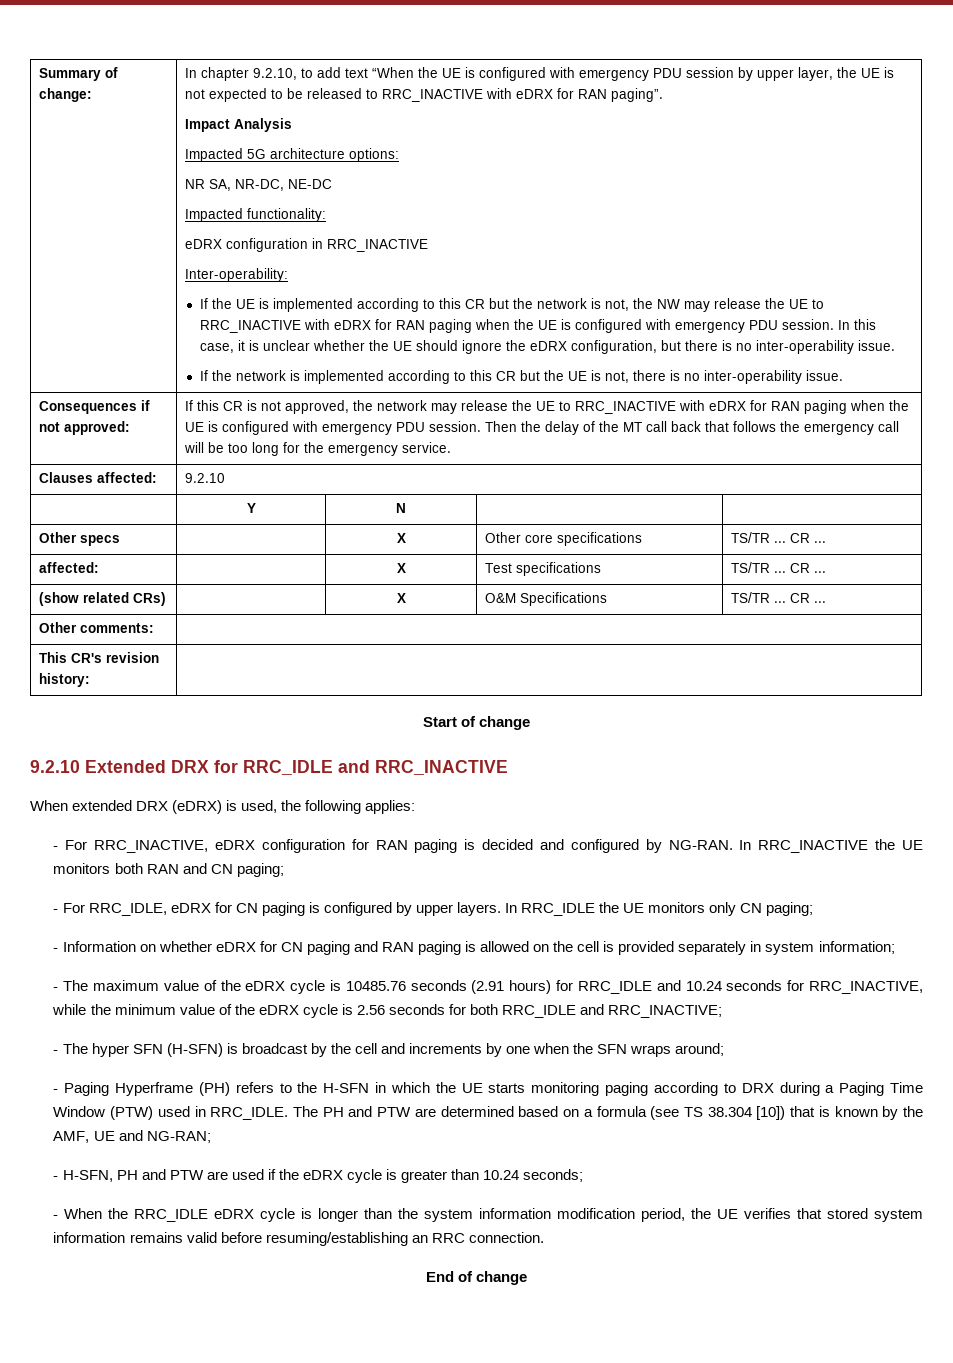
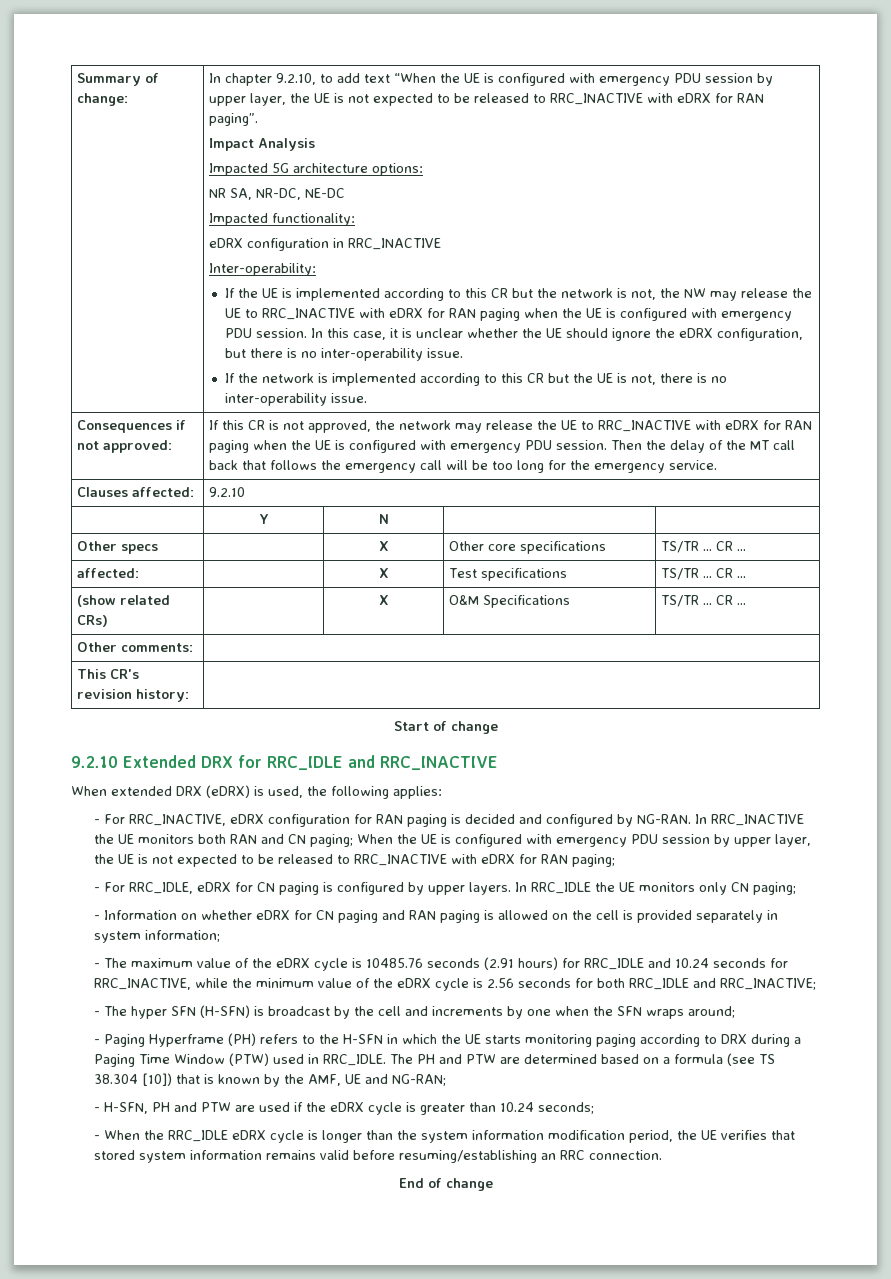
- In RRC_INACTIVE the UE monitors both RAN and CN paging;
+ In RRC_INACTIVE the UE monitors both RAN and CN paging; When the UE is configured with emergency PDU session by upper layer, the UE is not expected to be released to RRC_INACTIVE with eDRX for RAN paging;

